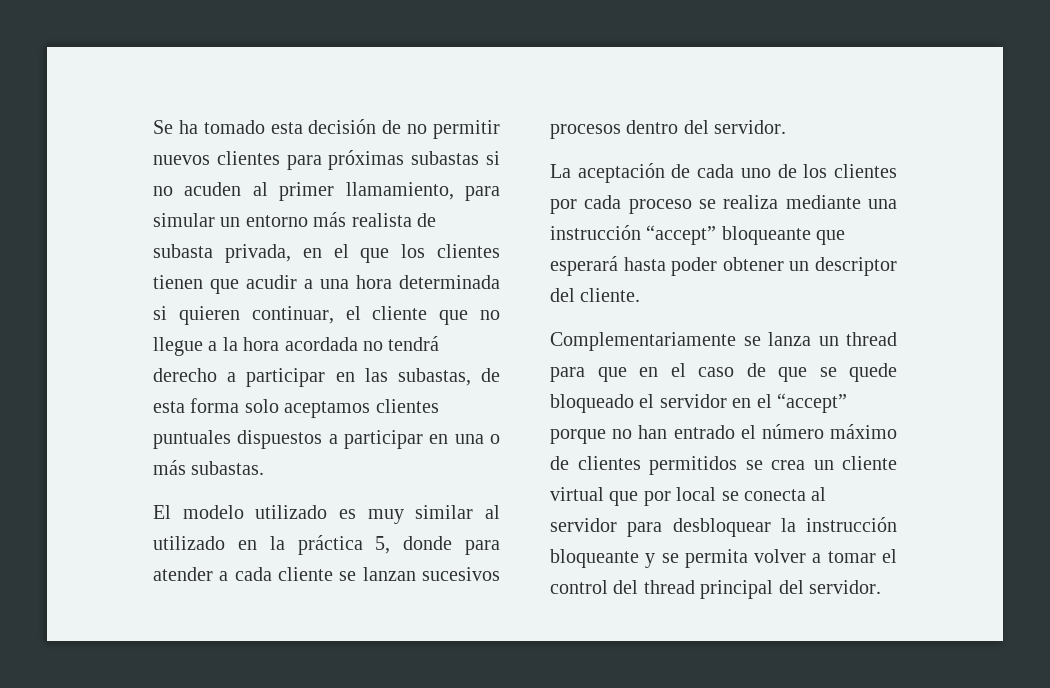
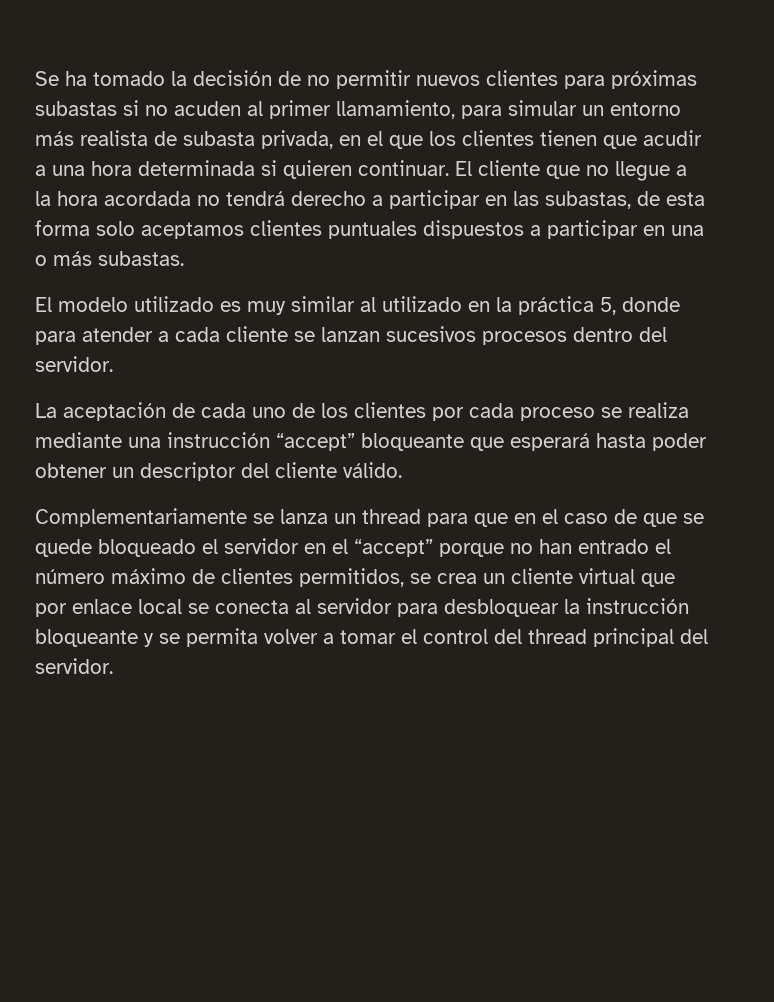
- Se ha tomado esta decisión de no permitir nuevos clientes para próximas subastas si no acuden al primer llamamiento, para simular un entorno más realista de subasta privada, en el que los clientes tienen que acudir a una hora determinada si quieren continuar, el cliente que no llegue a la hora acordada no tendrá derecho a participar en las subastas, de esta forma solo aceptamos clientes puntuales dispuestos a participar en una o más subastas.
+ Se ha tomado la decisión de no permitir nuevos clientes para próximas subastas si no acuden al primer llamamiento, para simular un entorno más realista de subasta privada, en el que los clientes tienen que acudir a una hora determinada si quieren continuar. El cliente que no llegue a la hora acordada no tendrá derecho a participar en las subastas, de esta forma solo aceptamos clientes puntuales dispuestos a participar en una o más subastas.
- La aceptación de cada uno de los clientes por cada proceso se realiza mediante una instrucción “accept” bloqueante que esperará hasta poder obtener un descriptor del cliente.
+ La aceptación de cada uno de los clientes por cada proceso se realiza mediante una instrucción “accept” bloqueante que esperará hasta poder obtener un descriptor del cliente válido.
- Complementariamente se lanza un thread para que en el caso de que se quede bloqueado el servidor en el “accept” porque no han entrado el número máximo de clientes permitidos se crea un cliente virtual que por local se conecta al servidor para desbloquear la instrucción bloqueante y se permita volver a tomar el control del thread principal del servidor.
+ Complementariamente se lanza un thread para que en el caso de que se quede bloqueado el servidor en el “accept” porque no han entrado el número máximo de clientes permitidos, se crea un cliente virtual que por enlace local se conecta al servidor para desbloquear la instrucción bloqueante y se permita volver a tomar el control del thread principal del servidor.

